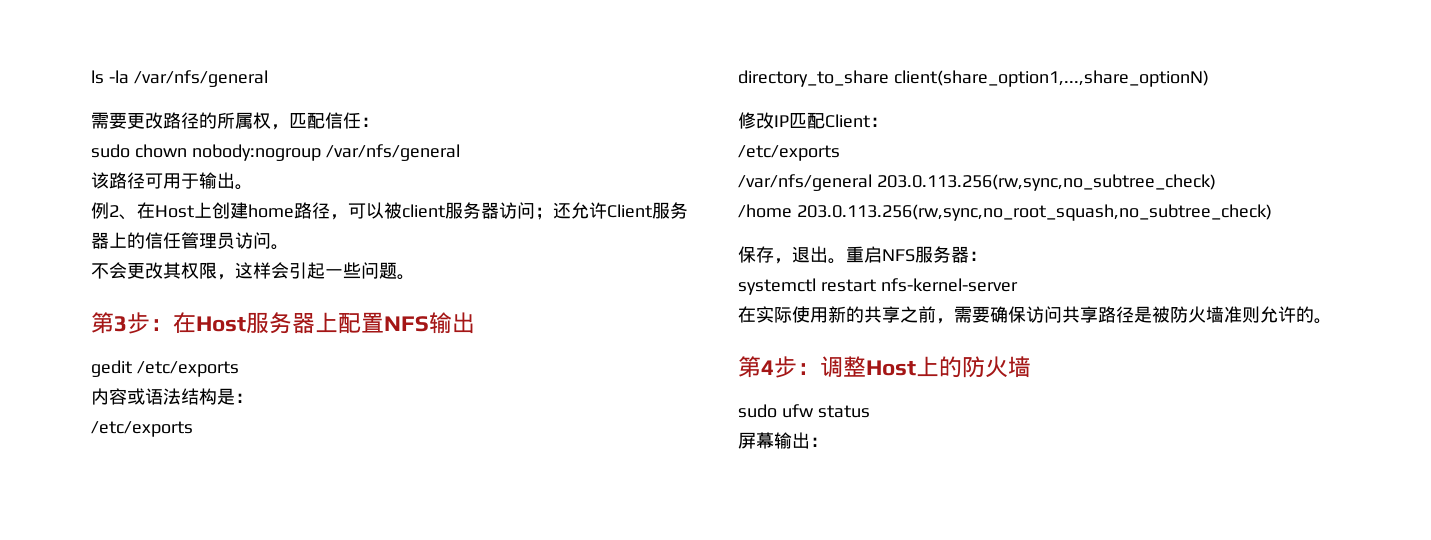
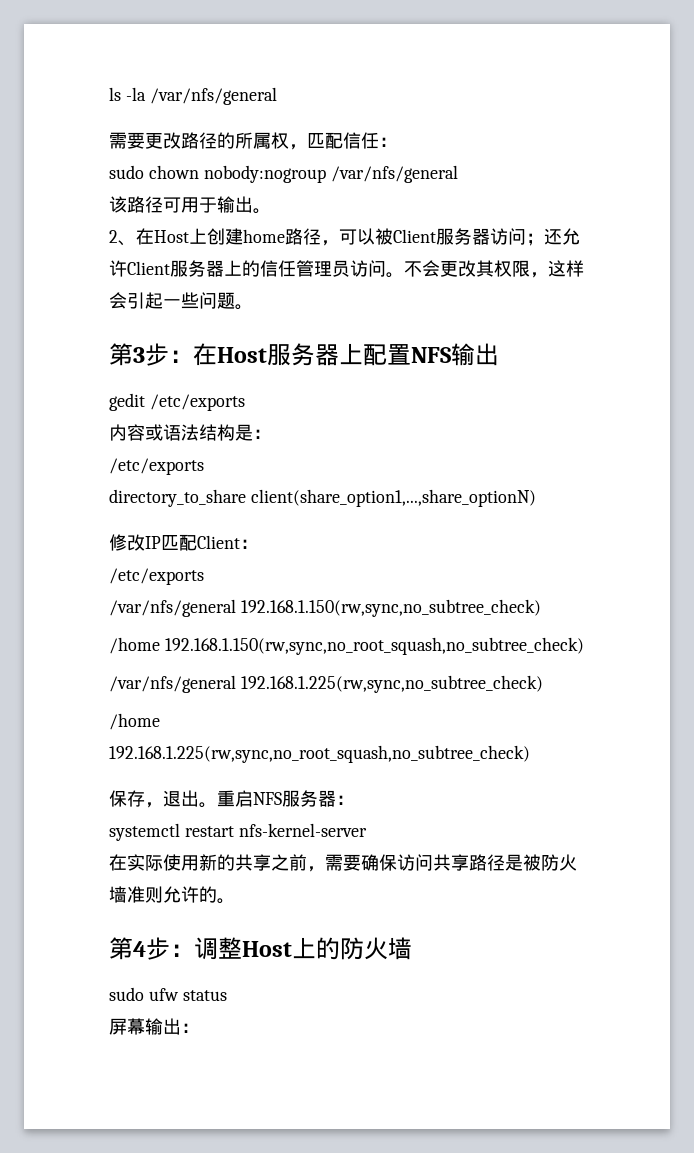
- 例2、在Host上创建home路径，可以被client服务器访问；还允许Client服务器上的信任管理员访问。
- 不会更改其权限，这样会引起一些问题。
+ 2、在Host上创建home路径，可以被Client服务器访问；还允许Client服务器上的信任管理员访问。不会更改其权限，这样会引起一些问题。
- /var/nfs/general 203.0.113.256(rw,sync,no_subtree_check)
- /home 203.0.113.256(rw,sync,no_root_squash,no_subtree_check)
+ /var/nfs/general 192.168.1.150(rw,sync,no_subtree_check)
+ /home 192.168.1.150(rw,sync,no_root_squash,no_subtree_check)
+ /var/nfs/general 192.168.1.225(rw,sync,no_subtree_check)
+ /home 192.168.1.225(rw,sync,no_root_squash,no_subtree_check)

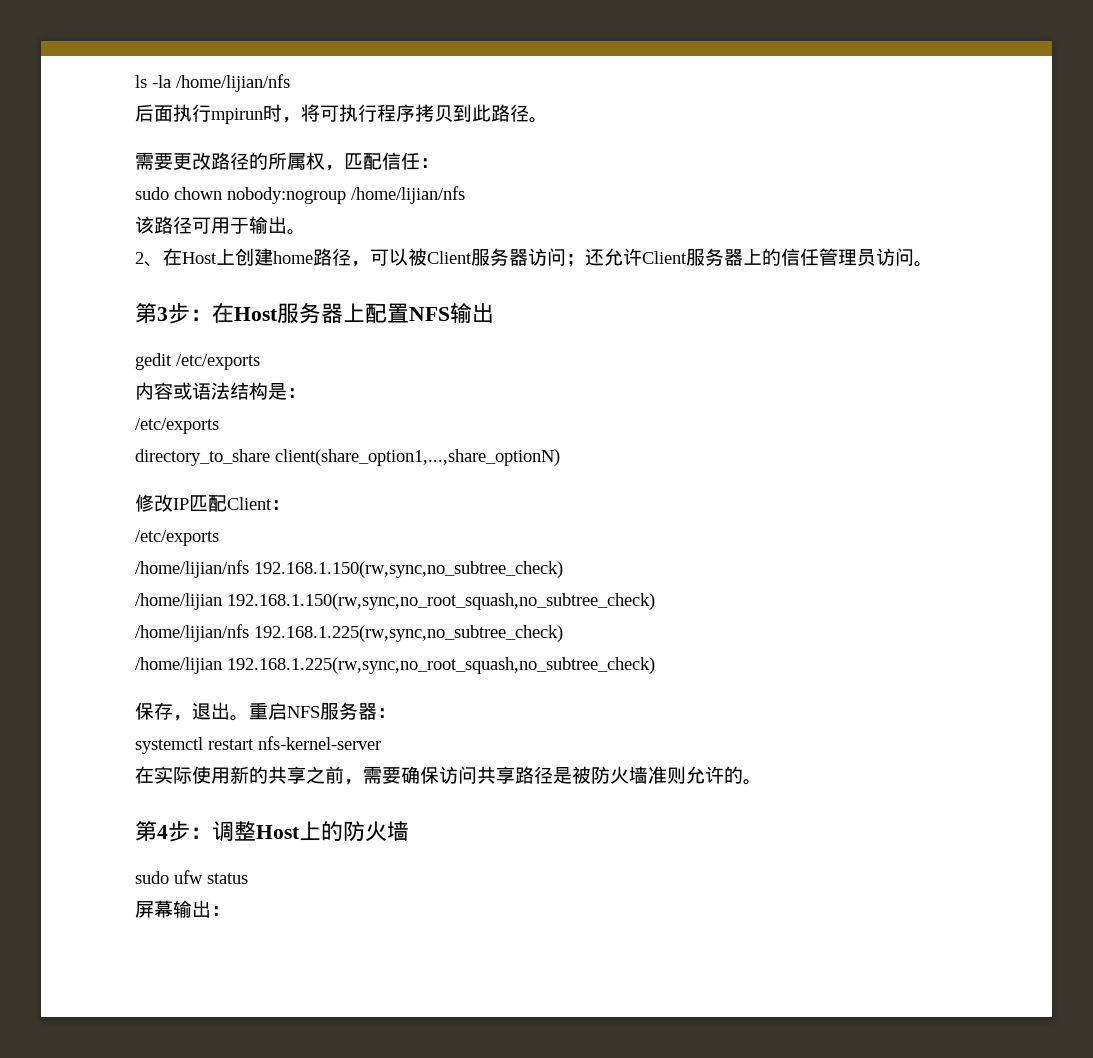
- ls -la /var/nfs/general
+ ls -la /home/lijian/nfs
+ 后面执行mpirun时，将可执行程序拷贝到此路径。
- sudo chown nobody:nogroup /var/nfs/general
+ sudo chown nobody:nogroup /home/lijian/nfs
- 不会更改其权限，这样会引起一些问题。
- /var/nfs/general 192.168.1.150(rw,sync,no_subtree_check)
+ /home/lijian/nfs 192.168.1.150(rw,sync,no_subtree_check)
- /home 192.168.1.150(rw,sync,no_root_squash,no_subtree_check)
+ /home/lijian 192.168.1.150(rw,sync,no_root_squash,no_subtree_check)
- /var/nfs/general 192.168.1.225(rw,sync,no_subtree_check)
+ /home/lijian/nfs 192.168.1.225(rw,sync,no_subtree_check)
- /home 192.168.1.225(rw,sync,no_root_squash,no_subtree_check)
+ /home/lijian 192.168.1.225(rw,sync,no_root_squash,no_subtree_check)

